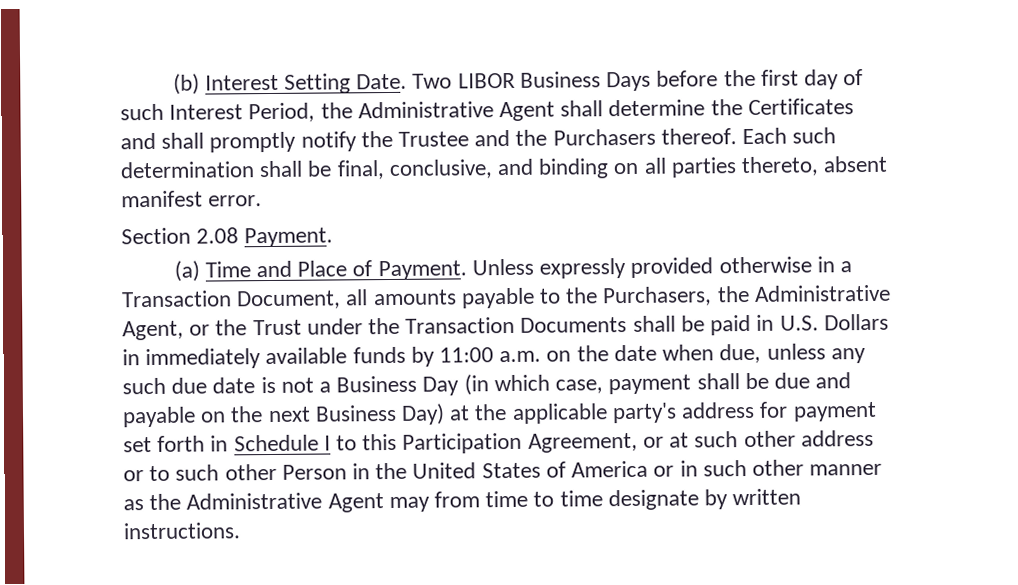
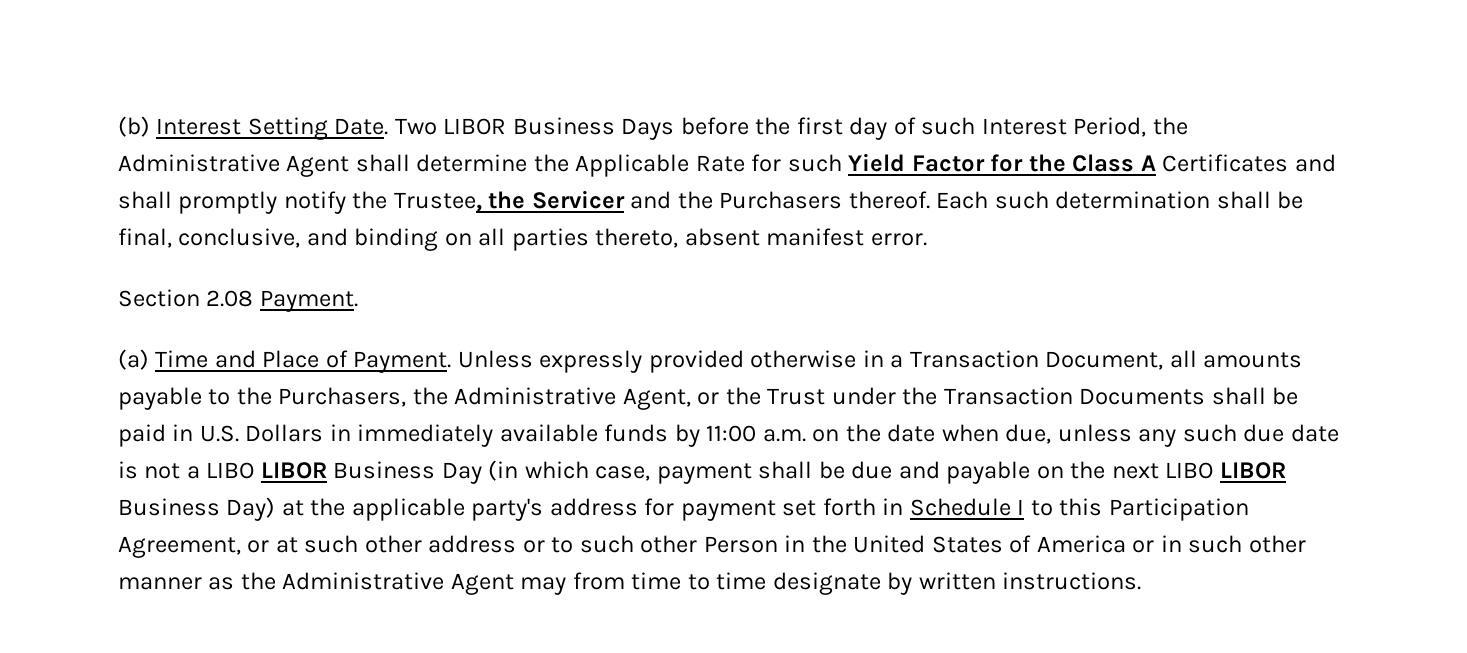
- Two LIBOR Business Days before the first day of such Interest Period, the Administrative Agent shall determine the Certificates and shall promptly notify the Trustee and the Purchasers thereof.
+ Two LIBOR Business Days before the first day of such Interest Period, the Administrative Agent shall determine the Applicable Rate for such Yield Factor for the Class A Certificates and shall promptly notify the Trustee, the Servicer and the Purchasers thereof.
- Unless expressly provided otherwise in a Transaction Document, all amounts payable to the Purchasers, the Administrative Agent, or the Trust under the Transaction Documents shall be paid in U.S. Dollars in immediately available funds by 11:00 a.m. on the date when due, unless any such due date is not a Business Day (in which case, payment shall be due and payable on the next Business Day) at the applicable party's address for payment set forth in Schedule I to this Participation Agreement, or at such other address or to such other Person in the United States of America or in such other manner as the Administrative Agent may from time to time designate by written instructions.
+ Unless expressly provided otherwise in a Transaction Document, all amounts payable to the Purchasers, the Administrative Agent, or the Trust under the Transaction Documents shall be paid in U.S. Dollars in immediately available funds by 11:00 a.m. on the date when due, unless any such due date is not a LIBO LIBOR Business Day (in which case, payment shall be due and payable on the next LIBO LIBOR Business Day) at the applicable party's address for payment set forth in Schedule I to this Participation Agreement, or at such other address or to such other Person in the United States of America or in such other manner as the Administrative Agent may from time to time designate by written instructions.

